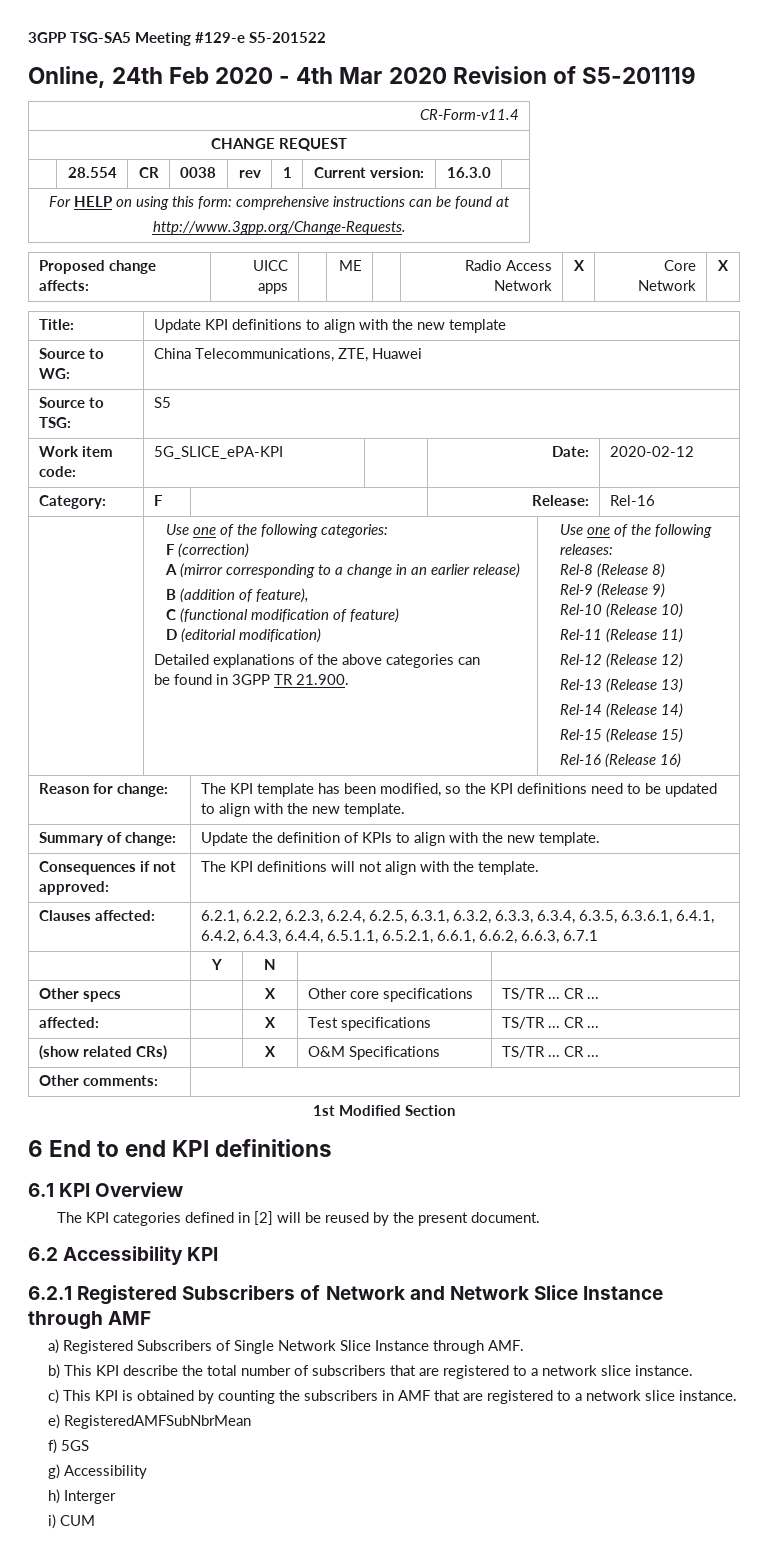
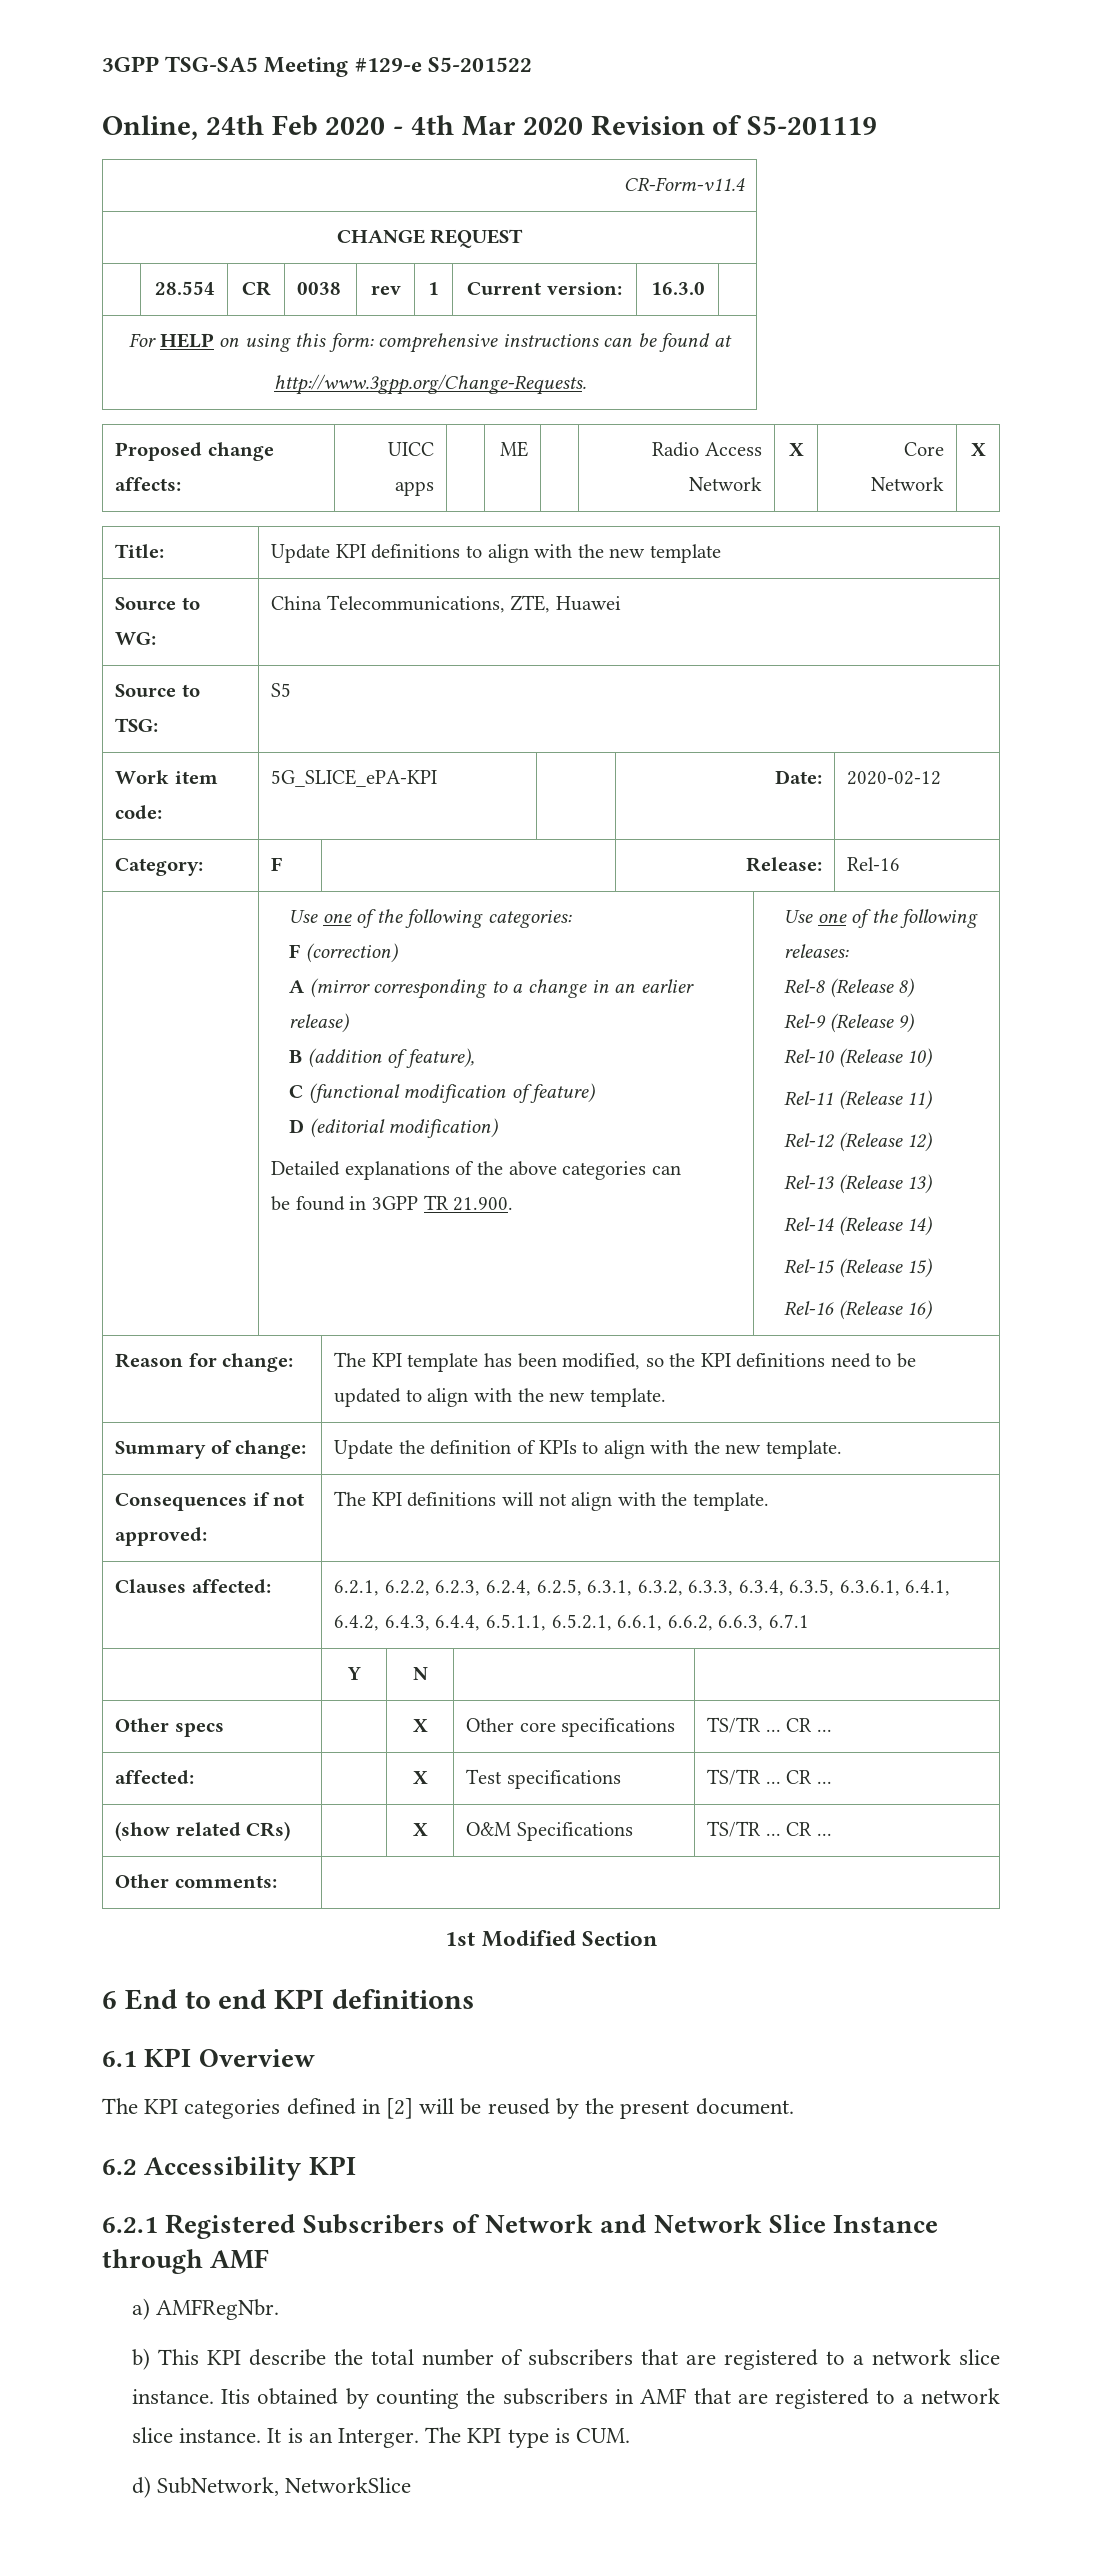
- a) Registered Subscribers of Single Network Slice Instance through AMF.
+ a) AMFRegNbr.
- b) This KPI describe the total number of subscribers that are registered to a network slice instance.
- c) This KPI is obtained by counting the subscribers in AMF that are registered to a network slice instance.
- e) RegisteredAMFSubNbrMean
- f) 5GS
- g) Accessibility
- h) Interger
- i) CUM
+ b) This KPI describe the total number of subscribers that are registered to a network slice instance. Itis obtained by counting the subscribers in AMF that are registered to a network slice instance. It is an Interger. The KPI type is CUM.
+ d) SubNetwork, NetworkSlice

